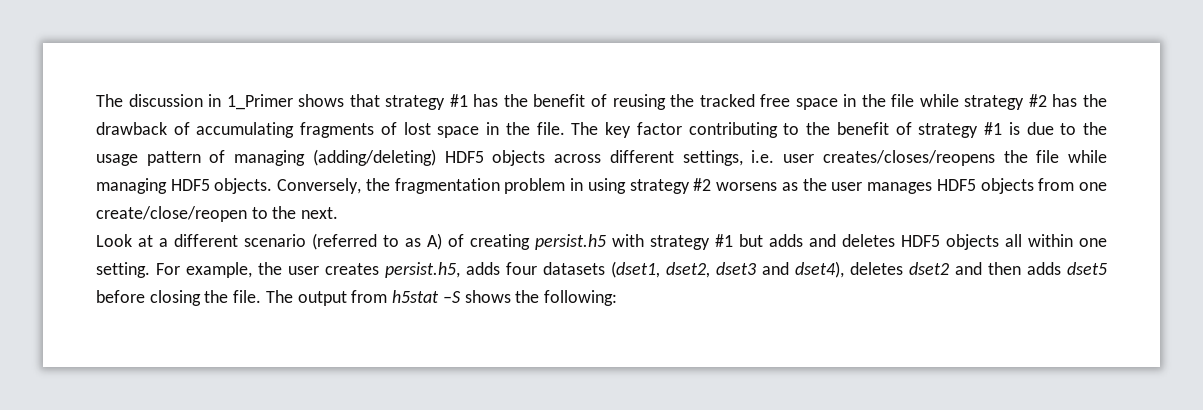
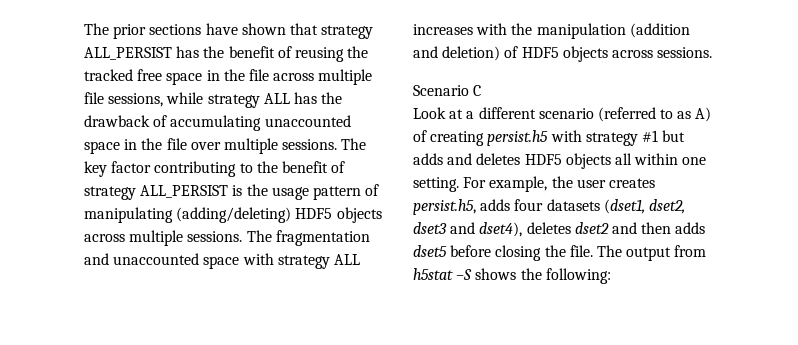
- The discussion in 1_Primer shows that strategy #1 has the benefit of reusing the tracked free space in the file while strategy #2 has the drawback of accumulating fragments of lost space in the file.
+ The prior sections have shown that strategy ALL_PERSIST has the benefit of reusing the tracked free space in the file across multiple file sessions, while strategy ALL has the drawback of accumulating unaccounted space in the file over multiple sessions.
- The key factor contributing to the benefit of strategy #1 is due to the usage pattern of managing (adding/deleting) HDF5 objects across different settings, i.e. user creates/closes/reopens the file while managing HDF5 objects. Conversely, the fragmentation problem in using strategy #2 worsens as the user manages HDF5 objects from one create/close/reopen to the next.
+ The key factor contributing to the benefit of strategy ALL_PERSIST is the usage pattern of manipulating (adding/deleting) HDF5 objects across multiple sessions. The fragmentation and unaccounted space with strategy ALL increases with the manipulation (addition and deletion) of HDF5 objects across sessions.
+ Scenario C

